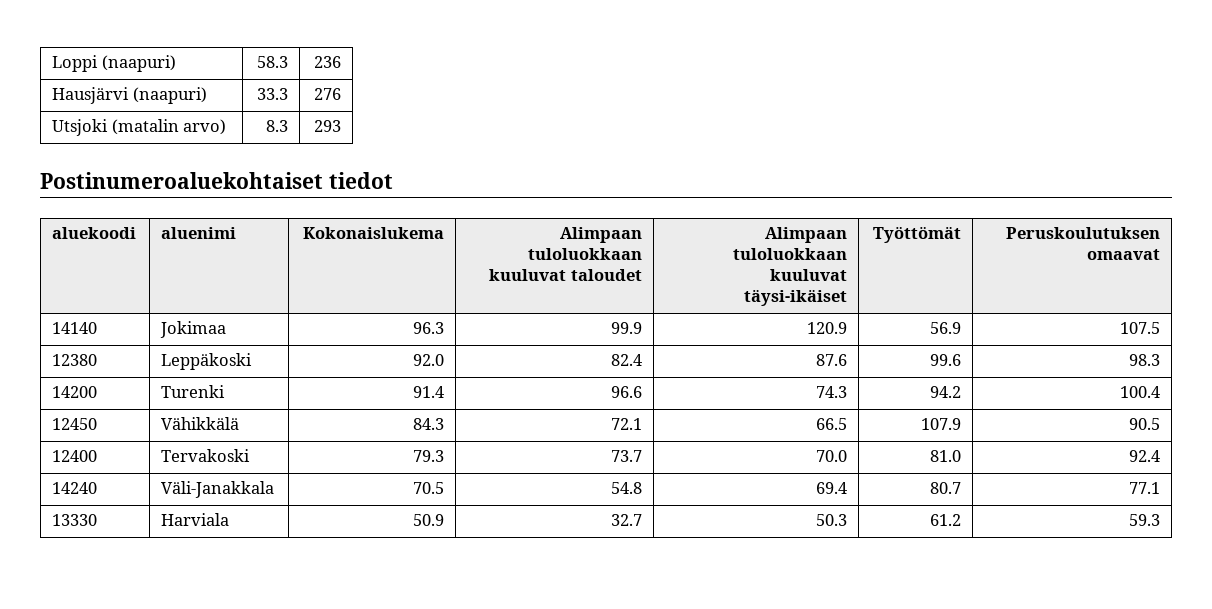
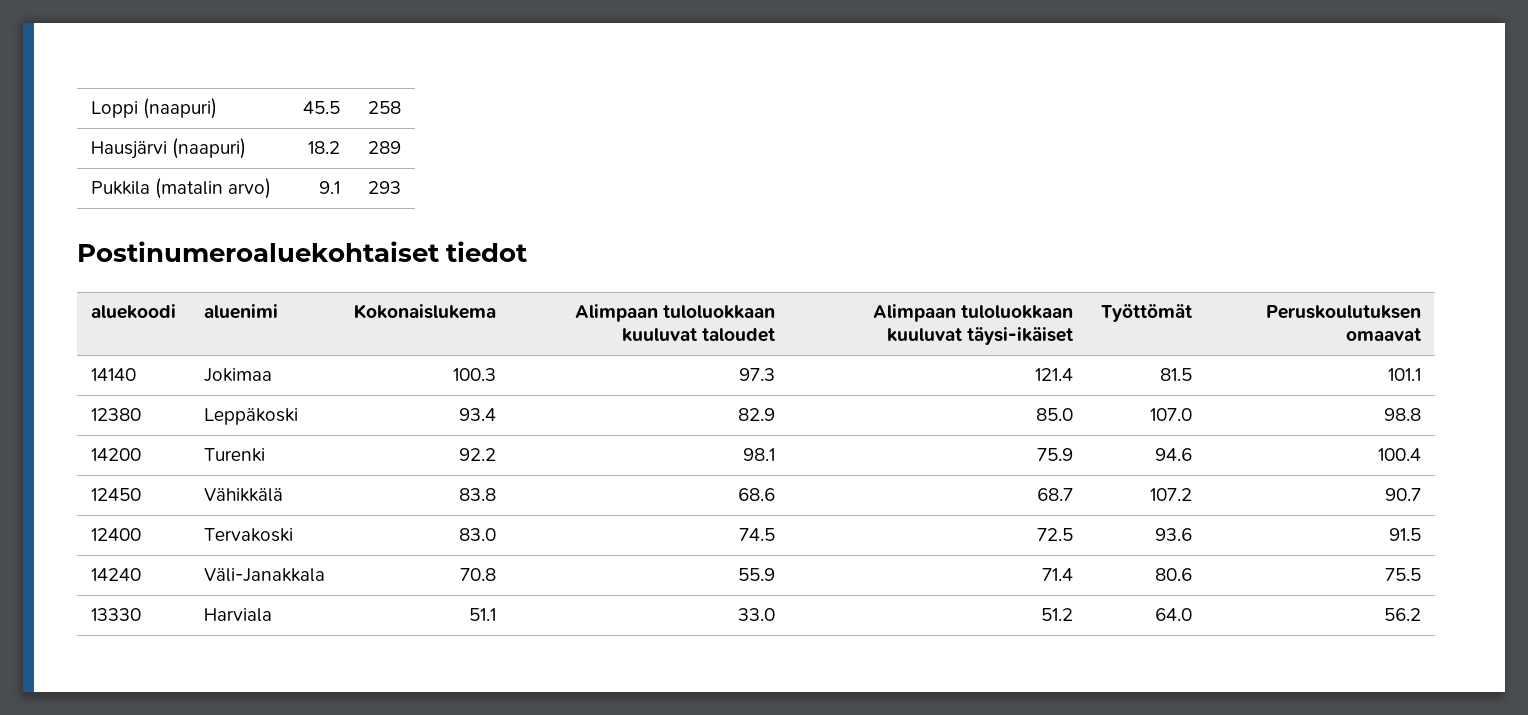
- Loppi (naapuri) | 58.3 | 236
+ Loppi (naapuri) | 45.5 | 258
- Hausjärvi (naapuri) | 33.3 | 276
- Utsjoki (matalin arvo) | 8.3 | 293
+ Hausjärvi (naapuri) | 18.2 | 289
+ Pukkila (matalin arvo) | 9.1 | 293
- 14140 | Jokimaa | 96.3 | 99.9 | 120.9 | 56.9 | 107.5
- 12380 | Leppäkoski | 92.0 | 82.4 | 87.6 | 99.6 | 98.3
- 14200 | Turenki | 91.4 | 96.6 | 74.3 | 94.2 | 100.4
- 12450 | Vähikkälä | 84.3 | 72.1 | 66.5 | 107.9 | 90.5
- 12400 | Tervakoski | 79.3 | 73.7 | 70.0 | 81.0 | 92.4
- 14240 | Väli-Janakkala | 70.5 | 54.8 | 69.4 | 80.7 | 77.1
- 13330 | Harviala | 50.9 | 32.7 | 50.3 | 61.2 | 59.3
+ 14140 | Jokimaa | 100.3 | 97.3 | 121.4 | 81.5 | 101.1
+ 12380 | Leppäkoski | 93.4 | 82.9 | 85.0 | 107.0 | 98.8
+ 14200 | Turenki | 92.2 | 98.1 | 75.9 | 94.6 | 100.4
+ 12450 | Vähikkälä | 83.8 | 68.6 | 68.7 | 107.2 | 90.7
+ 12400 | Tervakoski | 83.0 | 74.5 | 72.5 | 93.6 | 91.5
+ 14240 | Väli-Janakkala | 70.8 | 55.9 | 71.4 | 80.6 | 75.5
+ 13330 | Harviala | 51.1 | 33.0 | 51.2 | 64.0 | 56.2

